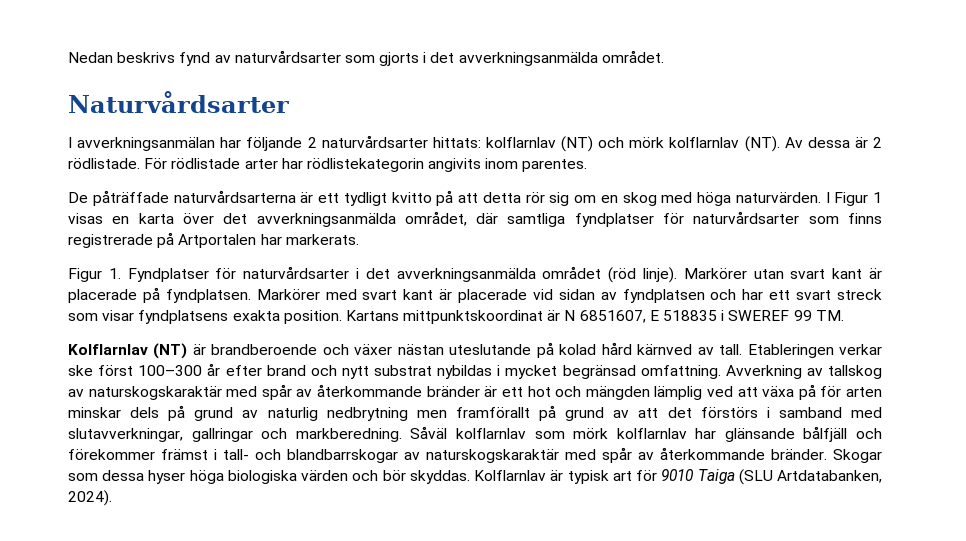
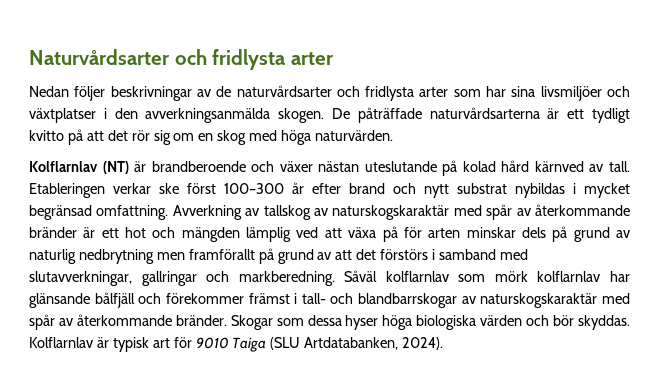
- Nedan beskrivs fynd av naturvårdsarter som gjorts i det avverkningsanmälda området.
- Naturvårdsarter
- I avverkningsanmälan har följande 2 naturvårdsarter hittats: kolflarnlav (NT) och mörk kolflarnlav (NT). Av dessa är 2 rödlistade. För rödlistade arter har rödlistekategorin angivits inom parentes.
- De påträffade naturvårdsarterna är ett tydligt kvitto på att detta rör sig om en skog med höga naturvärden. I Figur 1 visas en karta över det avverkningsanmälda området, där samtliga fyndplatser för naturvårdsarter som finns registrerade på Artportalen har markerats.
- Figur 1. Fyndplatser för naturvårdsarter i det avverkningsanmälda området (röd linje). Markörer utan svart kant är placerade på fyndplatsen. Markörer med svart kant är placerade vid sidan av fyndplatsen och har ett svart streck som visar fyndplatsens exakta position. Kartans mittpunktskoordinat är N 6851607, E 518835 i SWEREF 99 TM.
+ Naturvårdsarter och fridlysta arter
+ Nedan följer beskrivningar av de naturvårdsarter och fridlysta arter som har sina livsmiljöer och växtplatser i den avverkningsanmälda skogen. De påträffade naturvårdsarterna är ett tydligt kvitto på att det rör sig om en skog med höga naturvärden.

